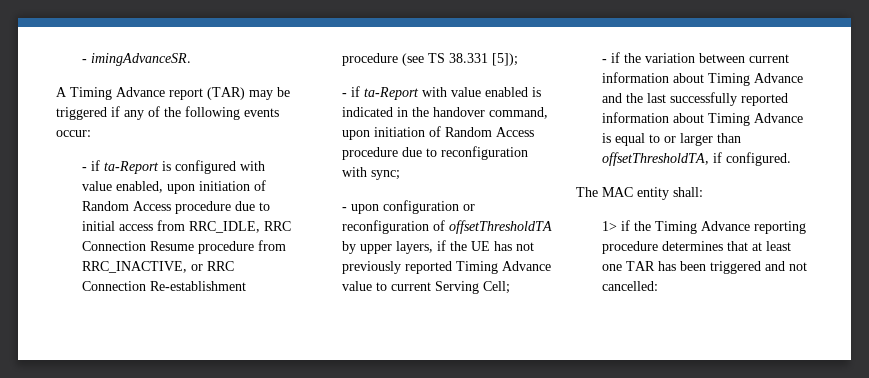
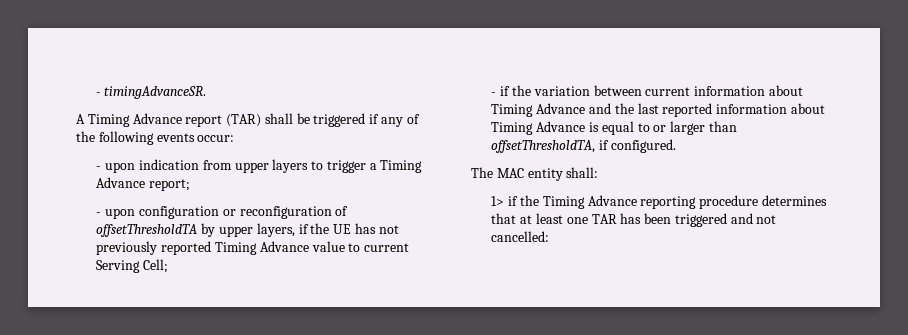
- - imingAdvanceSR.
+ - timingAdvanceSR.
- A Timing Advance report (TAR) may be triggered if any of the following events occur:
+ A Timing Advance report (TAR) shall be triggered if any of the following events occur:
- - if ta-Report is configured with value enabled, upon initiation of Random Access procedure due to initial access from RRC_IDLE, RRC Connection Resume procedure from RRC_INACTIVE, or RRC Connection Re-establishment procedure (see TS 38.331 [5]);
- - if ta-Report with value enabled is indicated in the handover command, upon initiation of Random Access procedure due to reconfiguration with sync;
+ - upon indication from upper layers to trigger a Timing Advance report;
- - if the variation between current information about Timing Advance and the last successfully reported information about Timing Advance is equal to or larger than offsetThresholdTA, if configured.
+ - if the variation between current information about Timing Advance and the last reported information about Timing Advance is equal to or larger than offsetThresholdTA, if configured.

